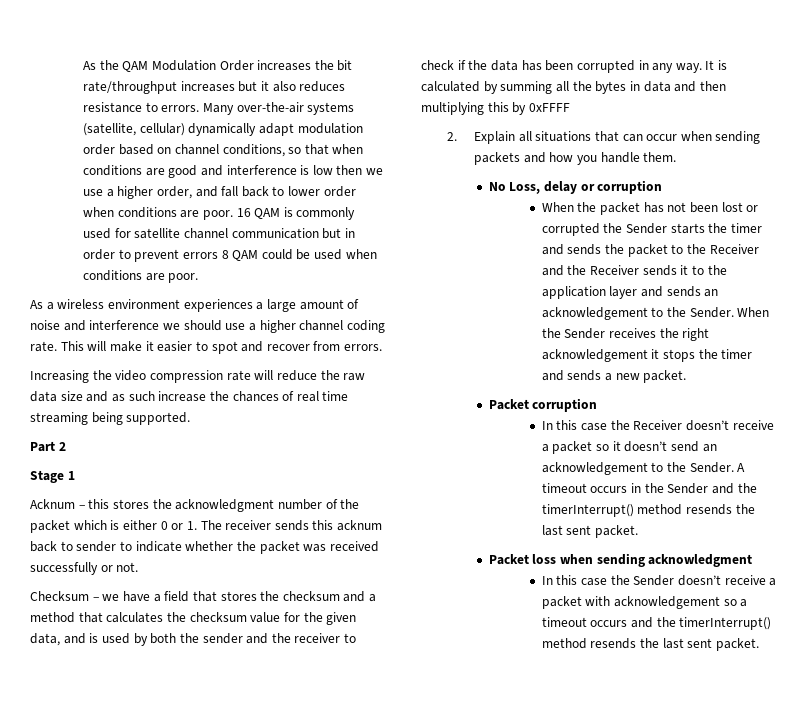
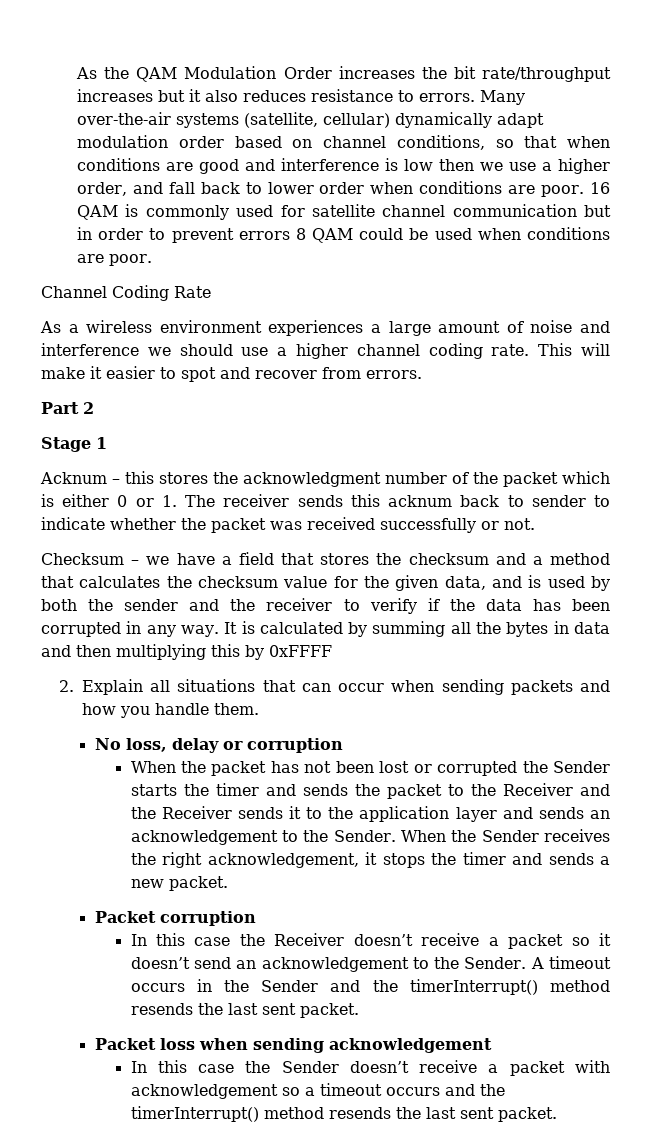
+ Channel Coding Rate
- Increasing the video compression rate will reduce the raw data size and as such increase the chances of real time streaming being supported.
- Checksum – we have a field that stores the checksum and a method that calculates the checksum value for the given data, and is used by both the sender and the receiver to check if the data has been corrupted in any way.
+ Checksum – we have a field that stores the checksum and a method that calculates the checksum value for the given data, and is used by both the sender and the receiver to verify if the data has been corrupted in any way.
- No Loss, delay or corruption
+ No loss, delay or corruption
- When the Sender receives the right acknowledgement it stops the timer and sends a new packet.
+ When the Sender receives the right acknowledgement, it stops the timer and sends a new packet.
- Packet loss when sending acknowledgment
+ Packet loss when sending acknowledgement

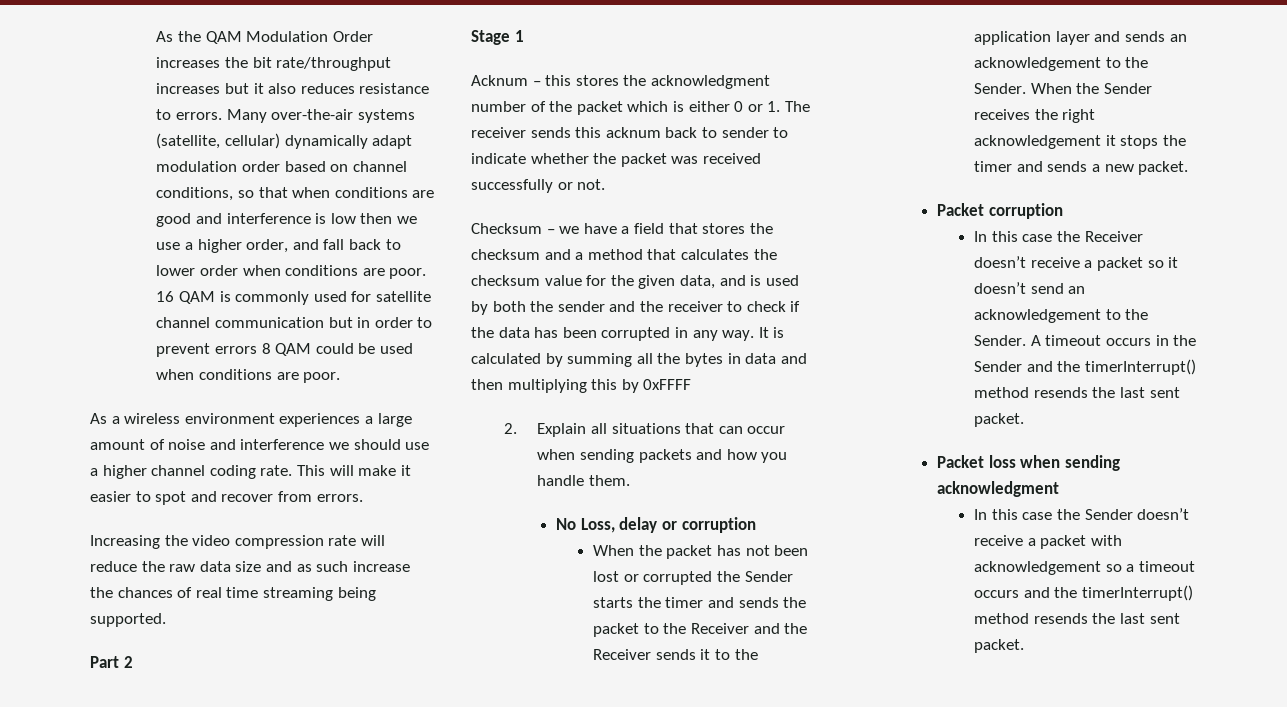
- Channel Coding Rate
+ Increasing the video compression rate will reduce the raw data size and as such increase the chances of real time streaming being supported.
- Checksum – we have a field that stores the checksum and a method that calculates the checksum value for the given data, and is used by both the sender and the receiver to verify if the data has been corrupted in any way.
+ Checksum – we have a field that stores the checksum and a method that calculates the checksum value for the given data, and is used by both the sender and the receiver to check if the data has been corrupted in any way.
- No loss, delay or corruption
+ No Loss, delay or corruption
- When the Sender receives the right acknowledgement, it stops the timer and sends a new packet.
+ When the Sender receives the right acknowledgement it stops the timer and sends a new packet.
- Packet loss when sending acknowledgement
+ Packet loss when sending acknowledgment

